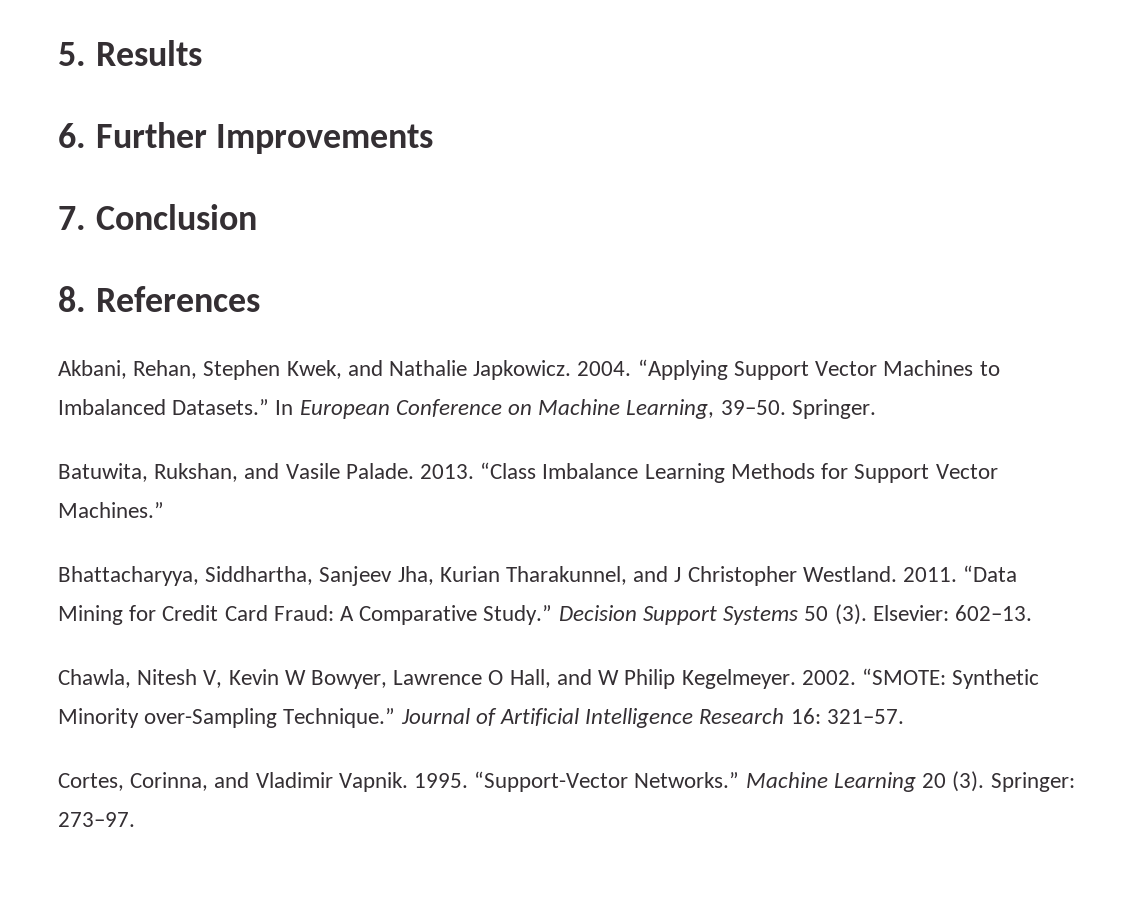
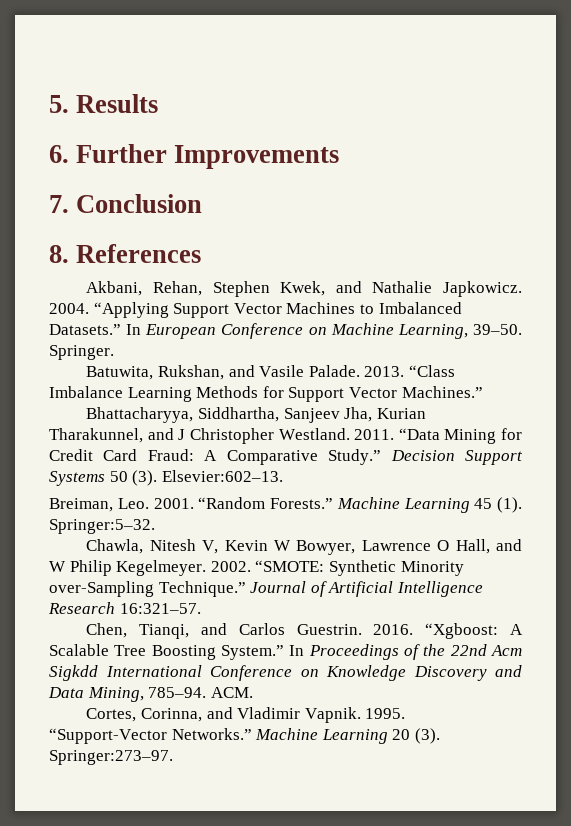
- Elsevier: 602–13.
+ Elsevier:602–13.
+ Breiman, Leo. 2001. “Random Forests.” Machine Learning 45 (1). Springer:5–32.
- Journal of Artificial Intelligence Research 16: 321–57.
+ Journal of Artificial Intelligence Research 16:321–57.
+ Chen, Tianqi, and Carlos Guestrin. 2016. “Xgboost: A Scalable Tree Boosting System.” In Proceedings of the 22nd Acm Sigkdd International Conference on Knowledge Discovery and Data Mining, 785–94. ACM.
- Springer: 273–97.
+ Springer:273–97.

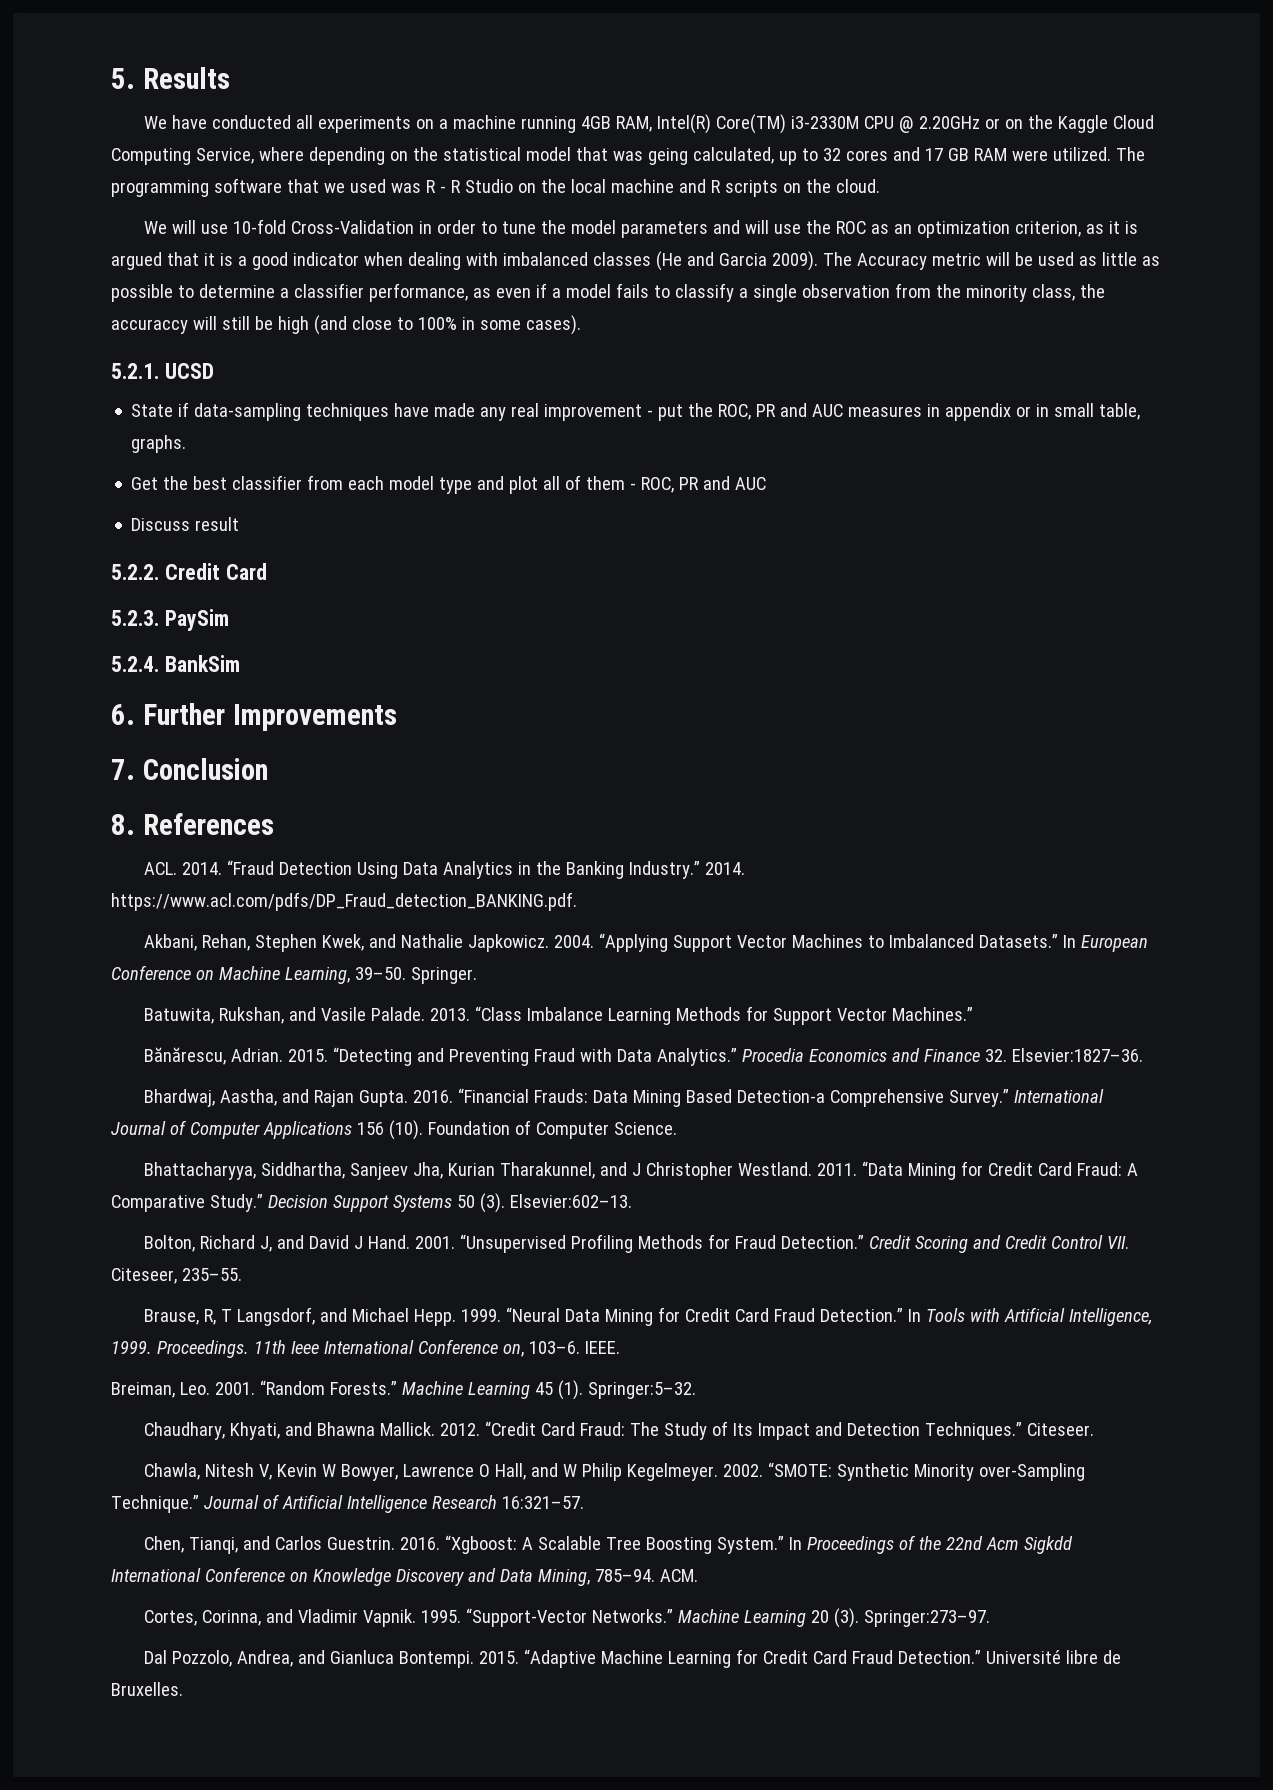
+ We have conducted all experiments on a machine running 4GB RAM, Intel(R) Core(TM) i3-2330M CPU @ 2.20GHz or on the Kaggle Cloud Computing Service, where depending on the statistical model that was geing calculated, up to 32 cores and 17 GB RAM were utilized. The programming software that we used was R - R Studio on the local machine and R scripts on the cloud.
+ We will use 10-fold Cross-Validation in order to tune the model parameters and will use the ROC as an optimization criterion, as it is argued that it is a good indicator when dealing with imbalanced classes (He and Garcia 2009). The Accuracy metric will be used as little as possible to determine a classifier performance, as even if a model fails to classify a single observation from the minority class, the accuraccy will still be high (and close to 100% in some cases).
+ 5.2.1. UCSD
+ State if data-sampling techniques have made any real improvement - put the ROC, PR and AUC measures in appendix or in small table, graphs.
+ Get the best classifier from each model type and plot all of them - ROC, PR and AUC
+ Discuss result
+ 5.2.2. Credit Card
+ 5.2.3. PaySim
+ 5.2.4. BankSim
+ ACL. 2014. “Fraud Detection Using Data Analytics in the Banking Industry.” 2014. https://www.acl.com/pdfs/DP_Fraud_detection_BANKING.pdf.
+ Bănărescu, Adrian. 2015. “Detecting and Preventing Fraud with Data Analytics.” Procedia Economics and Finance 32. Elsevier:1827–36.
+ Bhardwaj, Aastha, and Rajan Gupta. 2016. “Financial Frauds: Data Mining Based Detection-a Comprehensive Survey.” International Journal of Computer Applications 156 (10). Foundation of Computer Science.
+ Bolton, Richard J, and David J Hand. 2001. “Unsupervised Profiling Methods for Fraud Detection.” Credit Scoring and Credit Control VII. Citeseer, 235–55.
+ Brause, R, T Langsdorf, and Michael Hepp. 1999. “Neural Data Mining for Credit Card Fraud Detection.” In Tools with Artificial Intelligence, 1999. Proceedings. 11th Ieee International Conference on, 103–6. IEEE.
+ Chaudhary, Khyati, and Bhawna Mallick. 2012. “Credit Card Fraud: The Study of Its Impact and Detection Techniques.” Citeseer.
+ Dal Pozzolo, Andrea, and Gianluca Bontempi. 2015. “Adaptive Machine Learning for Credit Card Fraud Detection.” Université libre de Bruxelles.

